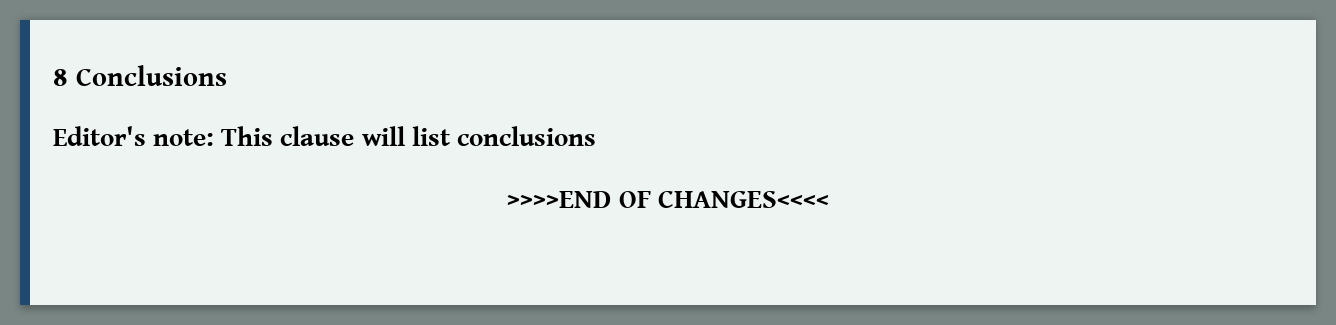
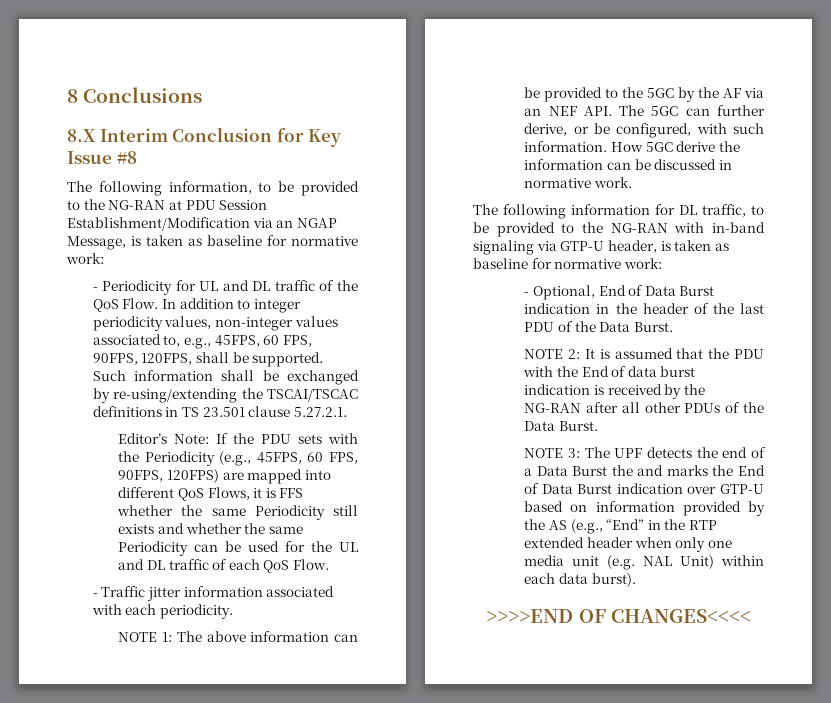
- Editor's note: This clause will list conclusions
+ 8.X Interim Conclusion for Key Issue #8
+ The following information, to be provided to the NG-RAN at PDU Session Establishment/Modification via an NGAP Message, is taken as baseline for normative work:
+ - Periodicity for UL and DL traffic of the QoS Flow. In addition to integer periodicity values, non-integer values associated to, e.g., 45FPS, 60 FPS, 90FPS, 120FPS, shall be supported. Such information shall be exchanged by re-using/extending the TSCAI/TSCAC definitions in TS 23.501 clause 5.27.2.1.
+ Editor’s Note: If the PDU sets with the Periodicity (e.g., 45FPS, 60 FPS, 90FPS, 120FPS) are mapped into different QoS Flows, it is FFS whether the same Periodicity still exists and whether the same Periodicity can be used for the UL and DL traffic of each QoS Flow.
+ - Traffic jitter information associated with each periodicity.
+ NOTE 1: The above information can be provided to the 5GC by the AF via an NEF API. The 5GC can further derive, or be configured, with such information. How 5GC derive the information can be discussed in normative work.
+ The following information for DL traffic, to be provided to the NG-RAN with in-band signaling via GTP-U header, is taken as baseline for normative work:
+ - Optional, End of Data Burst indication in the header of the last PDU of the Data Burst.
+ NOTE 2: It is assumed that the PDU with the End of data burst indication is received by the NG-RAN after all other PDUs of the Data Burst.
+ NOTE 3: The UPF detects the end of a Data Burst the and marks the End of Data Burst indication over GTP-U based on information provided by the AS (e.g., “End” in the RTP extended header when only one media unit (e.g. NAL Unit) within each data burst).

